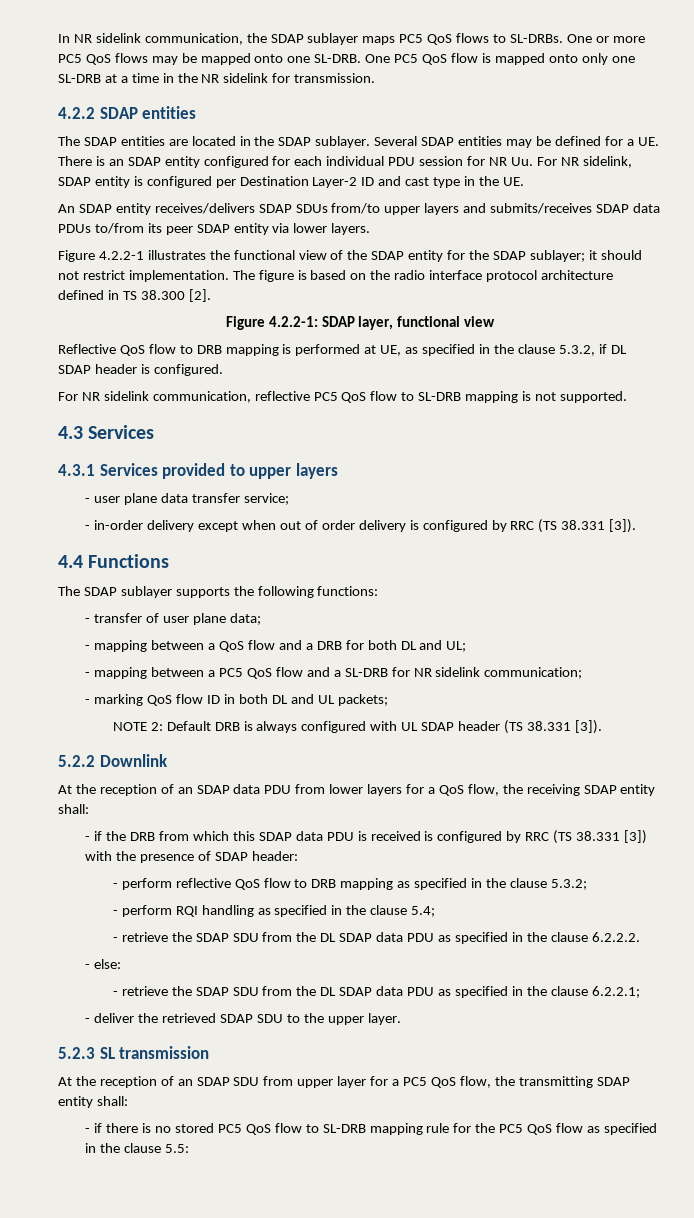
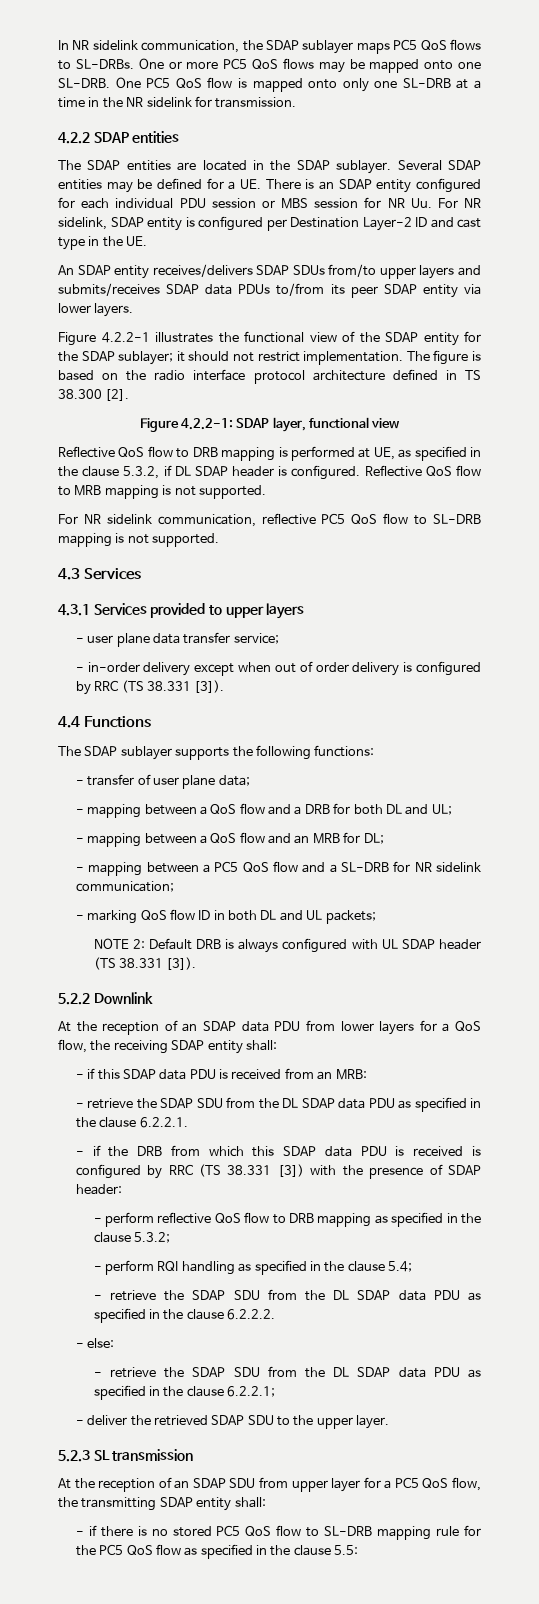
- Several SDAP entities may be defined for a UE. There is an SDAP entity configured for each individual PDU session for NR Uu. For NR sidelink, SDAP entity is configured per Destination Layer-2 ID and cast type in the UE.
+ Several SDAP entities may be defined for a UE. There is an SDAP entity configured for each individual PDU session or MBS session for NR Uu. For NR sidelink, SDAP entity is configured per Destination Layer-2 ID and cast type in the UE.
+ Reflective QoS flow to MRB mapping is not supported.
+ - mapping between a QoS flow and an MRB for DL;
+ - if this SDAP data PDU is received from an MRB:
+ - retrieve the SDAP SDU from the DL SDAP data PDU as specified in the clause 6.2.2.1.

